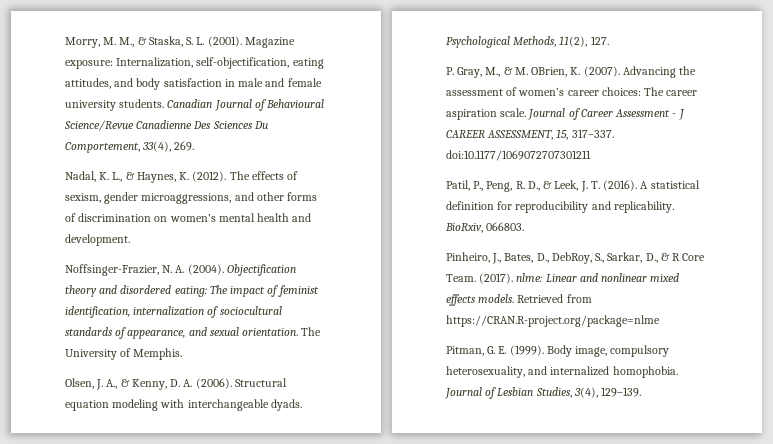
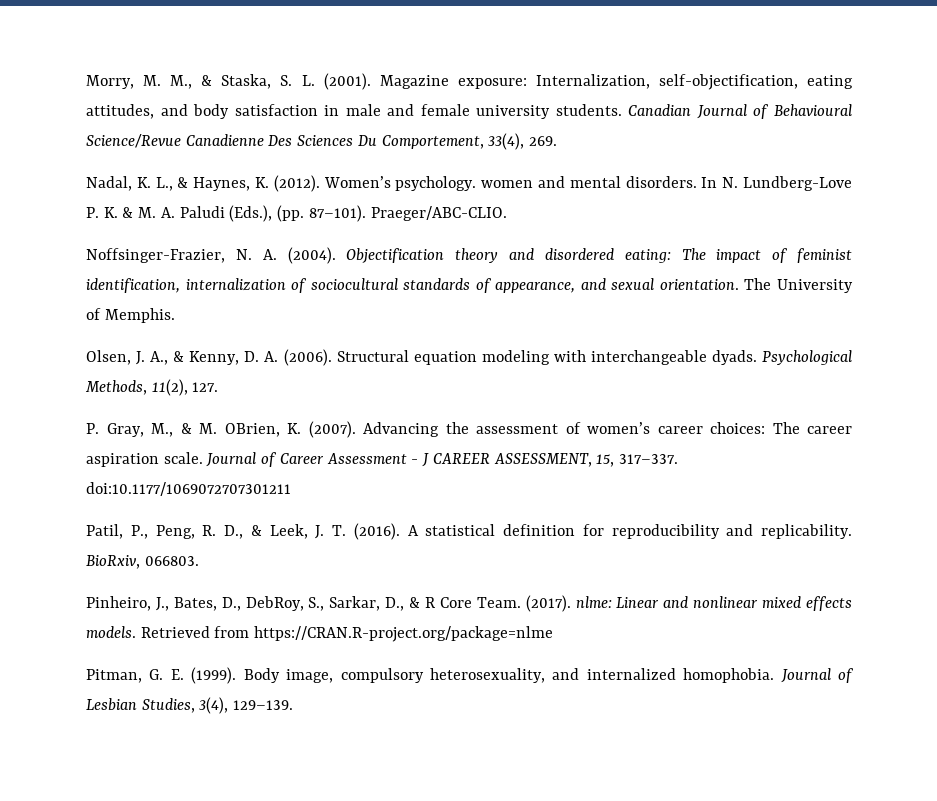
- The effects of sexism, gender microaggressions, and other forms of discrimination on women’s mental health and development.
+ Women’s psychology. women and mental disorders. In N. Lundberg-Love P. K. & M. A. Paludi (Eds.), (pp. 87–101). Praeger/ABC-CLIO.

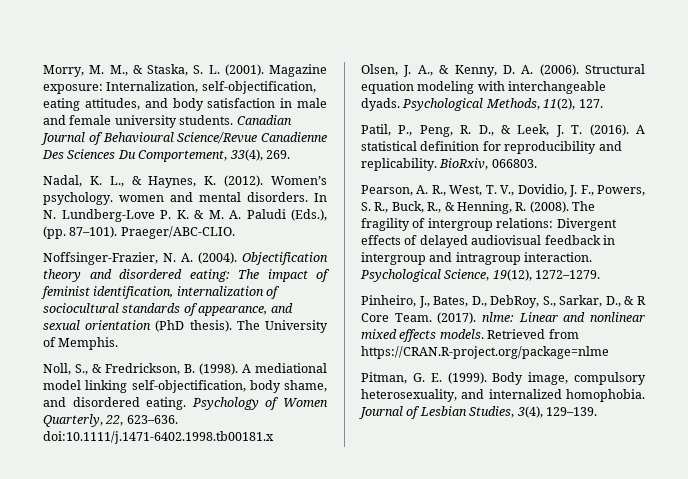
- Objectification theory and disordered eating: The impact of feminist identification, internalization of sociocultural standards of appearance, and sexual orientation.
+ Objectification theory and disordered eating: The impact of feminist identification, internalization of sociocultural standards of appearance, and sexual orientation (PhD thesis).
+ Noll, S., & Fredrickson, B. (1998). A mediational model linking self-objectification, body shame, and disordered eating. Psychology of Women Quarterly, 22, 623–636. doi:10.1111/j.1471-6402.1998.tb00181.x
- P. Gray, M., & M. OBrien, K. (2007). Advancing the assessment of women’s career choices: The career aspiration scale. Journal of Career Assessment - J CAREER ASSESSMENT, 15, 317–337. doi:10.1177/1069072707301211
+ Pearson, A. R., West, T. V., Dovidio, J. F., Powers, S. R., Buck, R., & Henning, R. (2008). The fragility of intergroup relations: Divergent effects of delayed audiovisual feedback in intergroup and intragroup interaction. Psychological Science, 19(12), 1272–1279.

